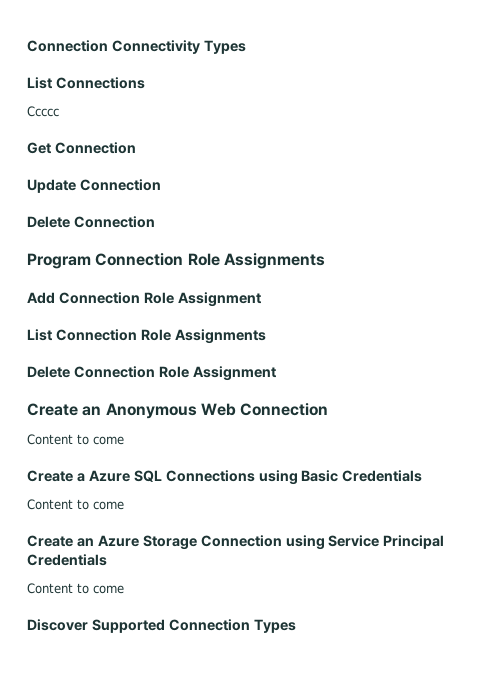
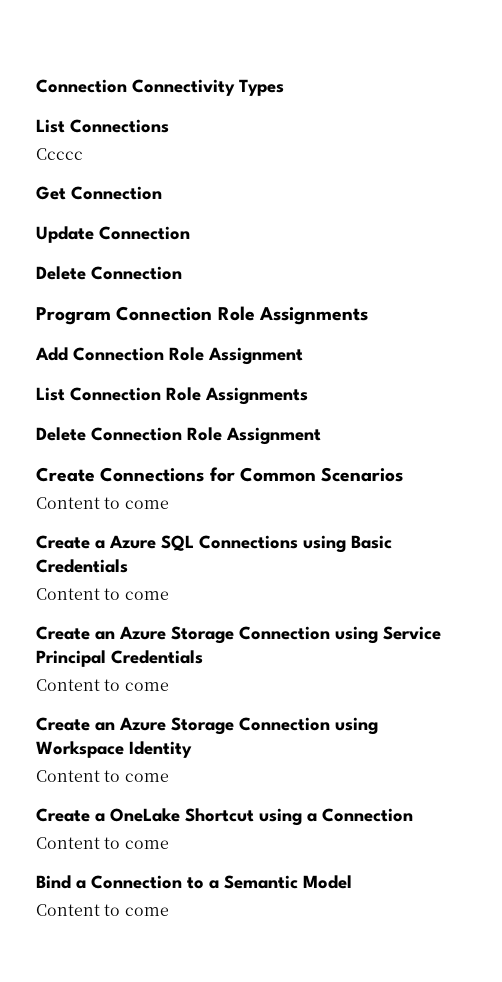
- Create an Anonymous Web Connection
+ Create Connections for Common Scenarios
- Discover Supported Connection Types
+ Create an Azure Storage Connection using Workspace Identity
+ Content to come
+ Create a OneLake Shortcut using a Connection
+ Content to come
+ Bind a Connection to a Semantic Model
+ Content to come

